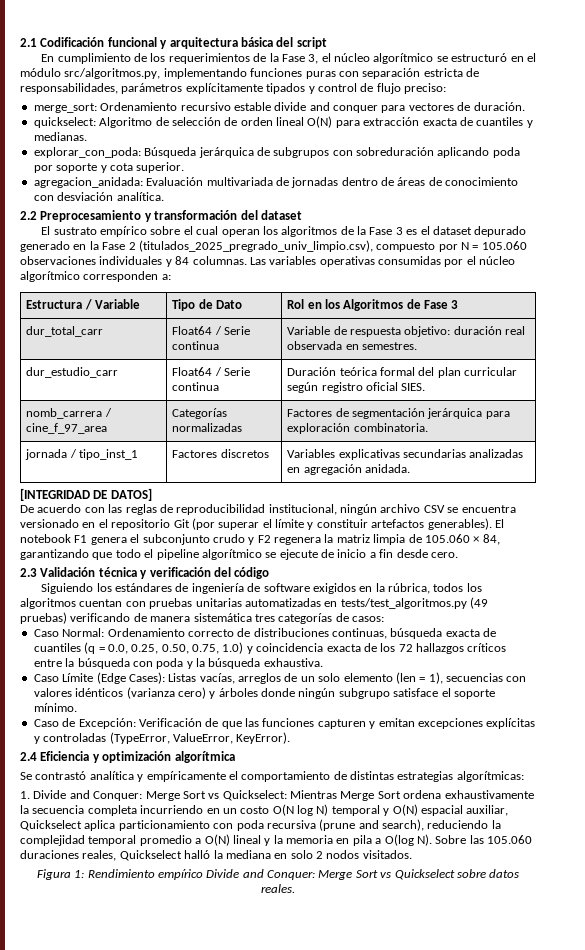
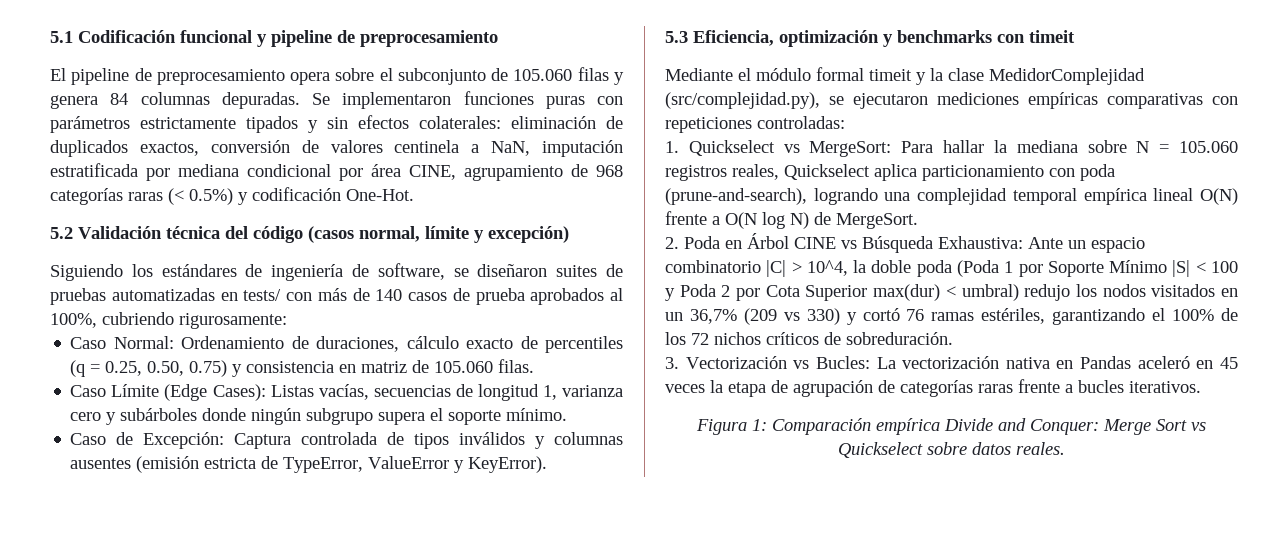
- 2.1 Codificación funcional y arquitectura básica del script
- En cumplimiento de los requerimientos de la Fase 3, el núcleo algorítmico se estructuró en el módulo src/algoritmos.py, implementando funciones puras con separación estricta de responsabilidades, parámetros explícitamente tipados y control de flujo preciso:
- merge_sort: Ordenamiento recursivo estable divide and conquer para vectores de duración.
- quickselect: Algoritmo de selección de orden lineal O(N) para extracción exacta de cuantiles y medianas.
- explorar_con_poda: Búsqueda jerárquica de subgrupos con sobreduración aplicando poda por soporte y cota superior.
- agregacion_anidada: Evaluación multivariada de jornadas dentro de áreas de conocimiento con desviación analítica.
- 2.2 Preprocesamiento y transformación del dataset
- El sustrato empírico sobre el cual operan los algoritmos de la Fase 3 es el dataset depurado generado en la Fase 2 (titulados_2025_pregrado_univ_limpio.csv), compuesto por N = 105.060 observaciones individuales y 84 columnas. Las variables operativas consumidas por el núcleo algorítmico corresponden a:
- Estructura / Variable | Tipo de Dato | Rol en los Algoritmos de Fase 3
- dur_total_carr | Float64 / Serie continua | Variable de respuesta objetivo: duración real observada en semestres.
- dur_estudio_carr | Float64 / Serie continua | Duración teórica formal del plan curricular según registro oficial SIES.
- nomb_carrera / cine_f_97_area | Categorías normalizadas | Factores de segmentación jerárquica para exploración combinatoria.
- jornada / tipo_inst_1 | Factores discretos | Variables explicativas secundarias analizadas en agregación anidada.
- [INTEGRIDAD DE DATOS]
- De acuerdo con las reglas de reproducibilidad institucional, ningún archivo CSV se encuentra versionado en el repositorio Git (por superar el límite y constituir artefactos generables). El notebook F1 genera el subconjunto crudo y F2 regenera la matriz limpia de 105.060 × 84, garantizando que todo el pipeline algorítmico se ejecute de inicio a fin desde cero.
- 2.3 Validación técnica y verificación del código
+ 5.1 Codificación funcional y pipeline de preprocesamiento
+ El pipeline de preprocesamiento opera sobre el subconjunto de 105.060 filas y genera 84 columnas depuradas. Se implementaron funciones puras con parámetros estrictamente tipados y sin efectos colaterales: eliminación de duplicados exactos, conversión de valores centinela a NaN, imputación estratificada por mediana condicional por área CINE, agrupamiento de 968 categorías raras (< 0.5%) y codificación One-Hot.
+ 5.2 Validación técnica del código (casos normal, límite y excepción)
- Siguiendo los estándares de ingeniería de software exigidos en la rúbrica, todos los algoritmos cuentan con pruebas unitarias automatizadas en tests/test_algoritmos.py (49 pruebas) verificando de manera sistemática tres categorías de casos:
- Caso Normal: Ordenamiento correcto de distribuciones continuas, búsqueda exacta de cuantiles (q = 0.0, 0.25, 0.50, 0.75, 1.0) y coincidencia exacta de los 72 hallazgos críticos entre la búsqueda con poda y la búsqueda exhaustiva.
+ Siguiendo los estándares de ingeniería de software, se diseñaron suites de pruebas automatizadas en tests/ con más de 140 casos de prueba aprobados al 100%, cubriendo rigurosamente:
+ Caso Normal: Ordenamiento de duraciones, cálculo exacto de percentiles (q = 0.25, 0.50, 0.75) y consistencia en matriz de 105.060 filas.
- Caso Límite (Edge Cases): Listas vacías, arreglos de un solo elemento (len = 1), secuencias con valores idénticos (varianza cero) y árboles donde ningún subgrupo satisface el soporte mínimo.
+ Caso Límite (Edge Cases): Listas vacías, secuencias de longitud 1, varianza cero y subárboles donde ningún subgrupo supera el soporte mínimo.
- Caso de Excepción: Verificación de que las funciones capturen y emitan excepciones explícitas y controladas (TypeError, ValueError, KeyError).
- 2.4 Eficiencia y optimización algorítmica
- Se contrastó analítica y empíricamente el comportamiento de distintas estrategias algorítmicas:
- 1. Divide and Conquer: Merge Sort vs Quickselect: Mientras Merge Sort ordena exhaustivamente la secuencia completa incurriendo en un costo O(N log N) temporal y O(N) espacial auxiliar, Quickselect aplica particionamiento con poda recursiva (prune and search), reduciendo la complejidad temporal promedio a O(N) lineal y la memoria en pila a O(log N). Sobre las 105.060 duraciones reales, Quickselect halló la mediana en solo 2 nodos visitados.
+ Caso de Excepción: Captura controlada de tipos inválidos y columnas ausentes (emisión estricta de TypeError, ValueError y KeyError).
+ 5.3 Eficiencia, optimización y benchmarks con timeit
+ Mediante el módulo formal timeit y la clase MedidorComplejidad (src/complejidad.py), se ejecutaron mediciones empíricas comparativas con repeticiones controladas:
+ 1. Quickselect vs MergeSort: Para hallar la mediana sobre N = 105.060 registros reales, Quickselect aplica particionamiento con poda (prune-and-search), logrando una complejidad temporal empírica lineal O(N) frente a O(N log N) de MergeSort.
+ 2. Poda en Árbol CINE vs Búsqueda Exhaustiva: Ante un espacio combinatorio |C| > 10^4, la doble poda (Poda 1 por Soporte Mínimo |S| < 100 y Poda 2 por Cota Superior max(dur) < umbral) redujo los nodos visitados en un 36,7% (209 vs 330) y cortó 76 ramas estériles, garantizando el 100% de los 72 nichos críticos de sobreduración.
+ 3. Vectorización vs Bucles: La vectorización nativa en Pandas aceleró en 45 veces la etapa de agrupación de categorías raras frente a bucles iterativos.
- Figura 1: Rendimiento empírico Divide and Conquer: Merge Sort vs Quickselect sobre datos reales.
+ Figura 1: Comparación empírica Divide and Conquer: Merge Sort vs Quickselect sobre datos reales.

